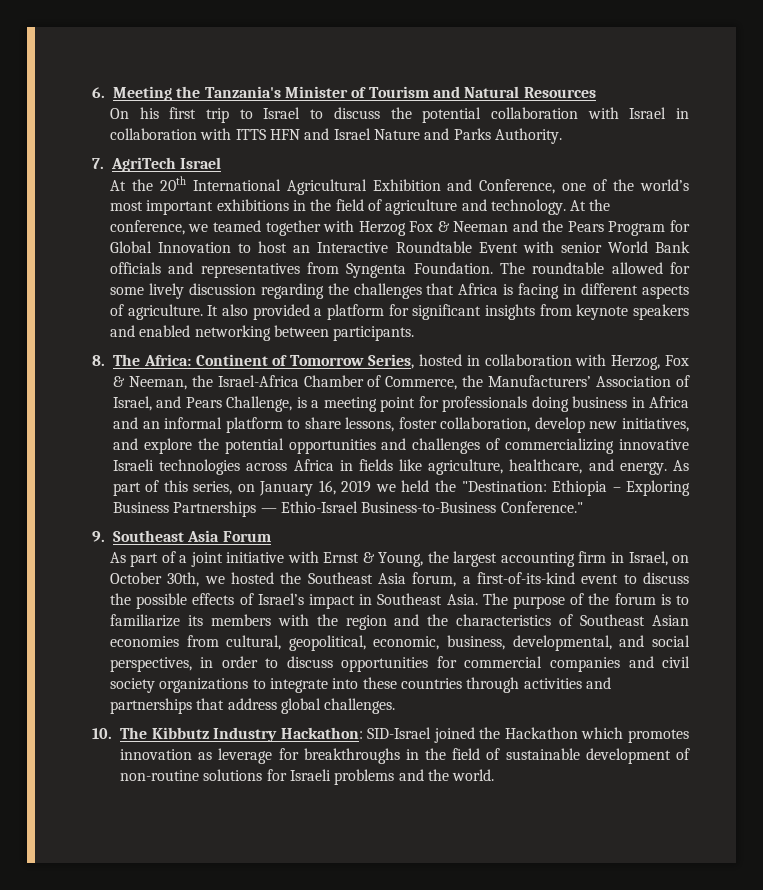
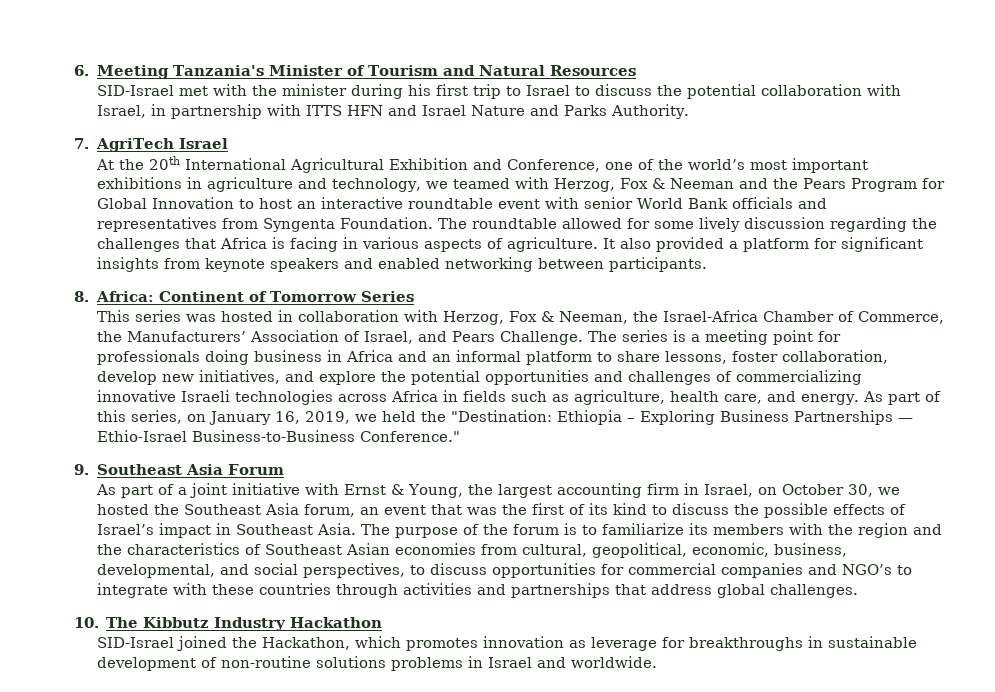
- 6. Meeting the Tanzania's Minister of Tourism and Natural Resources
+ 6. Meeting Tanzania's Minister of Tourism and Natural Resources
- On his first trip to Israel to discuss the potential collaboration with Israel in collaboration with ITTS HFN and Israel Nature and Parks Authority.
+ SID-Israel met with the minister during his first trip to Israel to discuss the potential collaboration with Israel, in partnership with ITTS HFN and Israel Nature and Parks Authority.
- At the 20th International Agricultural Exhibition and Conference, one of the world’s most important exhibitions in the field of agriculture and technology. At the conference, we teamed together with Herzog Fox & Neeman and the Pears Program for Global Innovation to host an Interactive Roundtable Event with senior World Bank officials and representatives from Syngenta Foundation.
+ At the 20th International Agricultural Exhibition and Conference, one of the world’s most important exhibitions in agriculture and technology, we teamed with Herzog, Fox & Neeman and the Pears Program for Global Innovation to host an interactive roundtable event with senior World Bank officials and representatives from Syngenta Foundation.
- The roundtable allowed for some lively discussion regarding the challenges that Africa is facing in different aspects of agriculture.
+ The roundtable allowed for some lively discussion regarding the challenges that Africa is facing in various aspects of agriculture.
- 8. The Africa:
+ 8. Africa:
- Continent of Tomorrow Series, hosted in collaboration with Herzog, Fox & Neeman, the Israel-Africa Chamber of Commerce, the Manufacturers’ Association of Israel, and Pears Challenge, is a meeting point for professionals doing business in Africa and an informal platform to share lessons, foster collaboration, develop new initiatives, and explore the potential opportunities and challenges of commercializing innovative Israeli technologies across Africa in fields like agriculture, healthcare, and energy.
+ Continent of Tomorrow Series
+ This series was hosted in collaboration with Herzog, Fox & Neeman, the Israel-Africa Chamber of Commerce, the Manufacturers’ Association of Israel, and Pears Challenge. The series is a meeting point for professionals doing business in Africa and an informal platform to share lessons, foster collaboration, develop new initiatives, and explore the potential opportunities and challenges of commercializing innovative Israeli technologies across Africa in fields such as agriculture, health care, and energy.
- As part of this series, on January 16, 2019 we held the "Destination: Ethiopia – Exploring Business Partnerships — Ethio-Israel Business-to-Business Conference."
+ As part of this series, on January 16, 2019, we held the "Destination: Ethiopia – Exploring Business Partnerships — Ethio-Israel Business-to-Business Conference."
- As part of a joint initiative with Ernst & Young, the largest accounting firm in Israel, on October 30th, we hosted the Southeast Asia forum, a first-of-its-kind event to discuss the possible effects of Israel’s impact in Southeast Asia.
+ As part of a joint initiative with Ernst & Young, the largest accounting firm in Israel, on October 30, we hosted the Southeast Asia forum, an event that was the first of its kind to discuss the possible effects of Israel’s impact in Southeast Asia.
- The purpose of the forum is to familiarize its members with the region and the characteristics of Southeast Asian economies from cultural, geopolitical, economic, business, developmental, and social perspectives, in order to discuss opportunities for commercial companies and civil society organizations to integrate into these countries through activities and partnerships that address global challenges.
+ The purpose of the forum is to familiarize its members with the region and the characteristics of Southeast Asian economies from cultural, geopolitical, economic, business, developmental, and social perspectives, to discuss opportunities for commercial companies and NGO’s to integrate with these countries through activities and partnerships that address global challenges.
- 10. The Kibbutz Industry Hackathon: SID-Israel joined the Hackathon which promotes innovation as leverage for breakthroughs in the field of sustainable development of non-routine solutions for Israeli problems and the world.
+ 10. The Kibbutz Industry Hackathon
+ SID-Israel joined the Hackathon, which promotes innovation as leverage for breakthroughs in sustainable development of non-routine solutions problems in Israel and worldwide.

